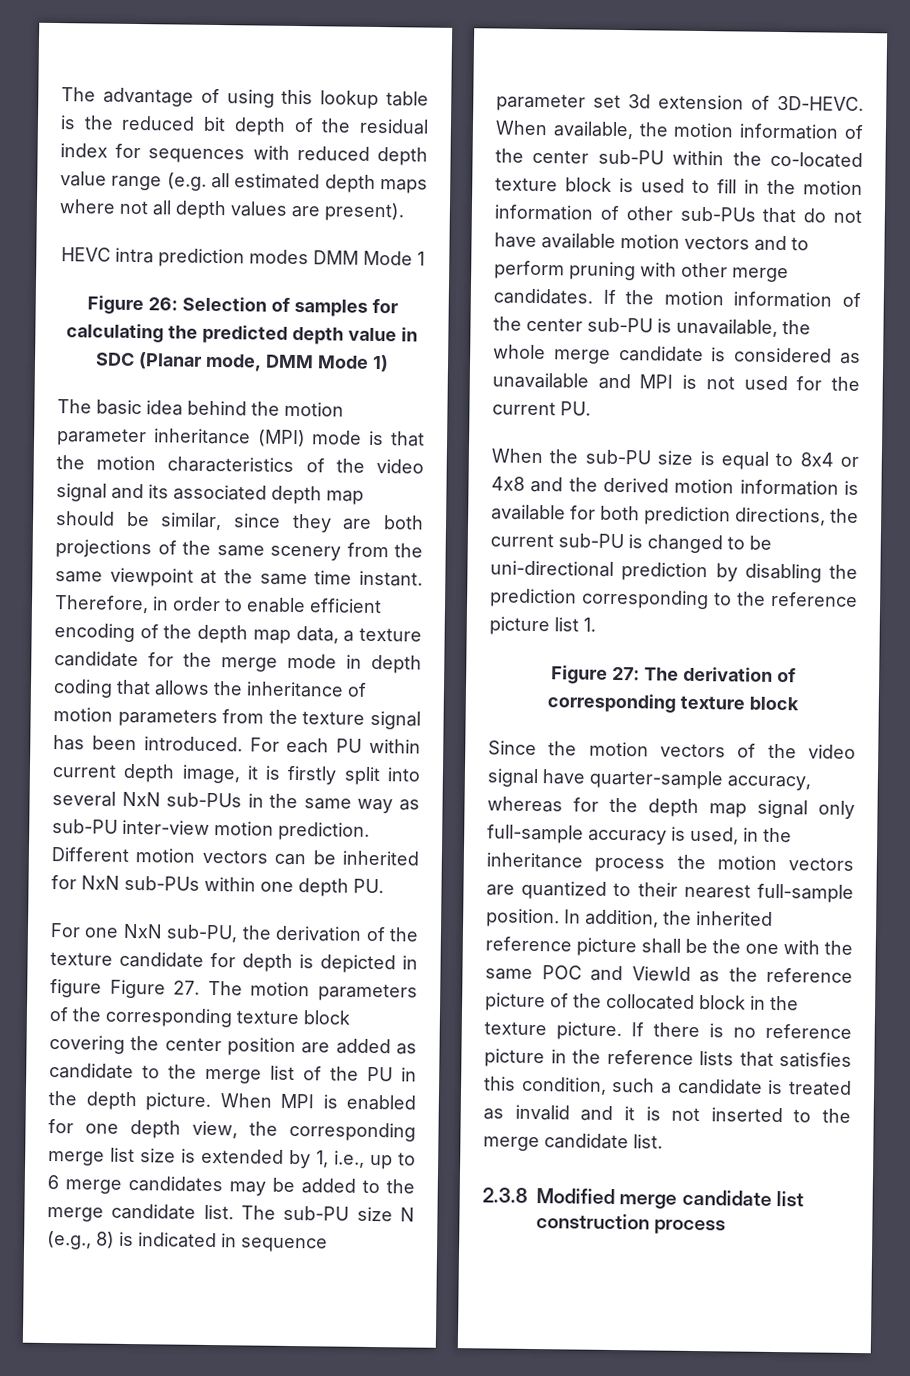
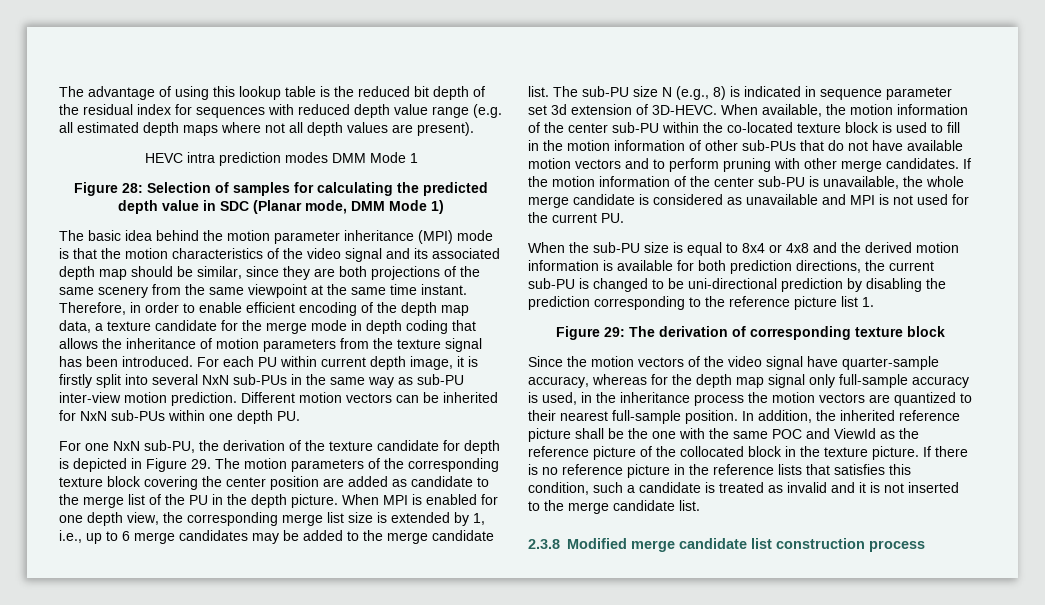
- Figure 26: Selection of samples for calculating the predicted depth value in SDC (Planar mode, DMM Mode 1)
+ Figure 28: Selection of samples for calculating the predicted depth value in SDC (Planar mode, DMM Mode 1)
- For one NxN sub-PU, the derivation of the texture candidate for depth is depicted in figure Figure 27. The motion parameters of the corresponding texture block covering the center position are added as candidate to the merge list of the PU in the depth picture.
+ For one NxN sub-PU, the derivation of the texture candidate for depth is depicted in Figure 29. The motion parameters of the corresponding texture block covering the center position are added as candidate to the merge list of the PU in the depth picture.
- Figure 27: The derivation of corresponding texture block
+ Figure 29: The derivation of corresponding texture block

